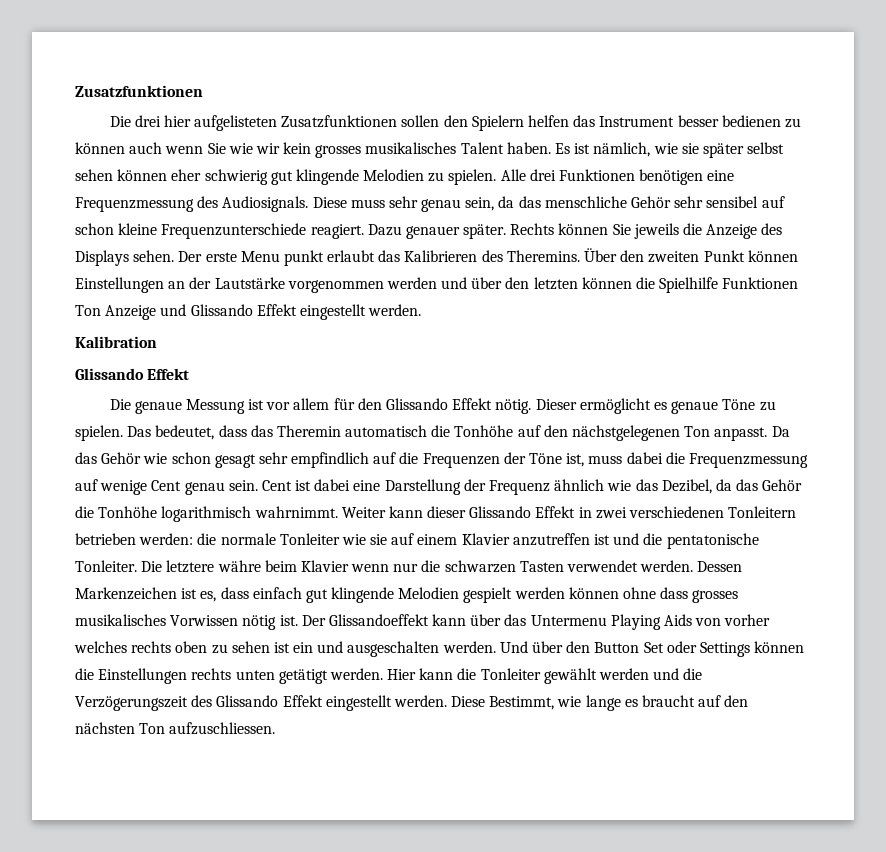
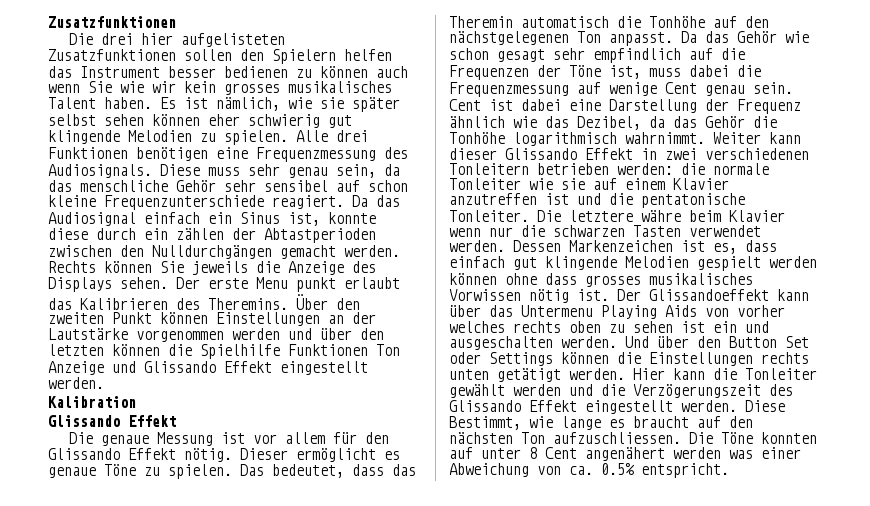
- Dazu genauer später.
+ Da das Audiosignal einfach ein Sinus ist, konnte diese durch ein zählen der Abtastperioden zwischen den Nulldurchgängen gemacht werden.
+ Die Töne konnten auf unter 8 Cent angenähert werden was einer Abweichung von ca. 0.5% entspricht.

